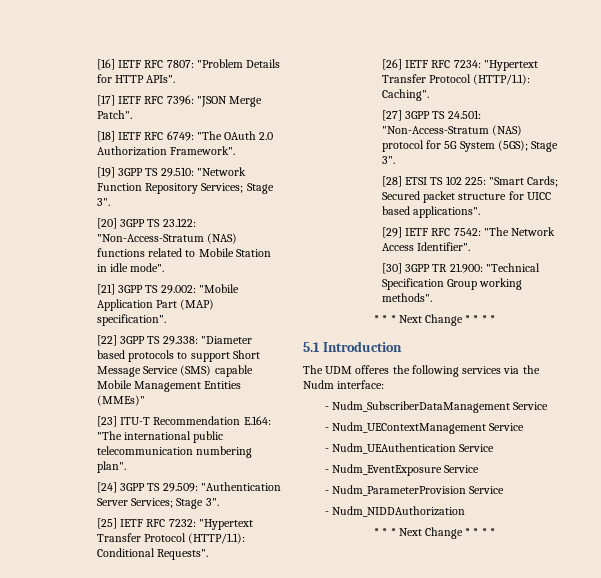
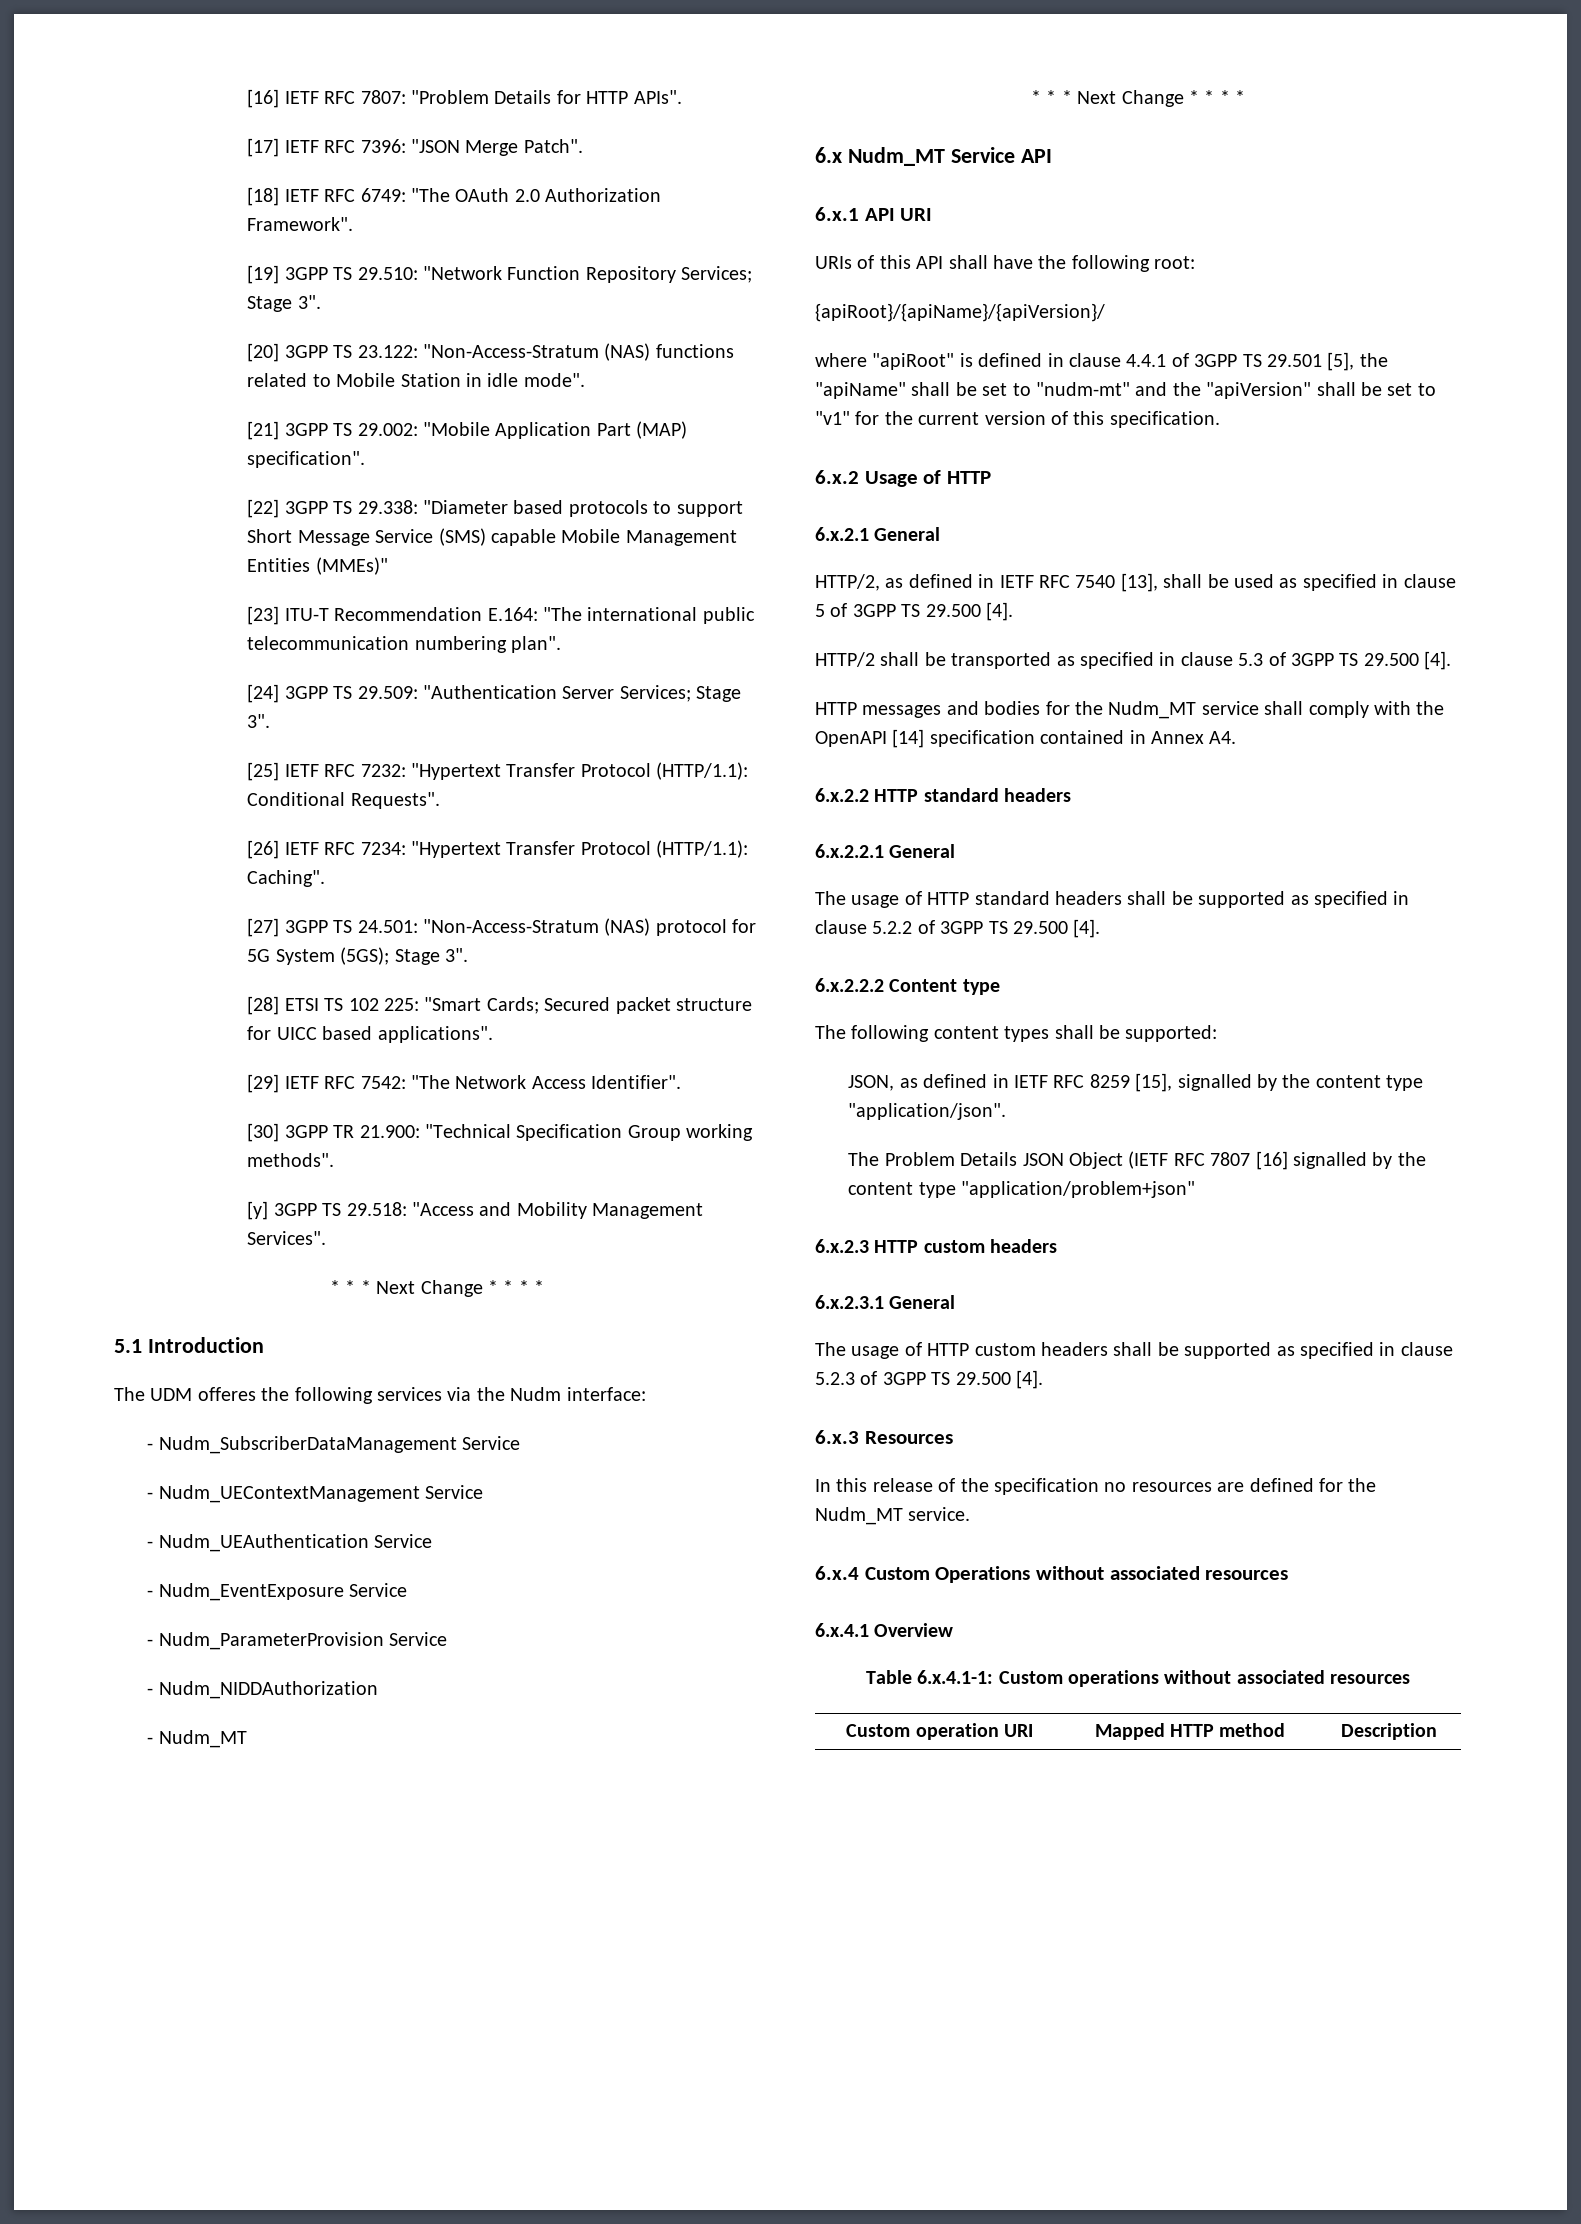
+ [y] 3GPP TS 29.518: "Access and Mobility Management Services".
  - Nudm_NIDDAuthorization
+ - Nudm_MT
  * * * Next Change * * * *
+ 6.x Nudm_MT Service API
+ 6.x.1 API URI
+ URIs of this API shall have the following root:
+ {apiRoot}/{apiName}/{apiVersion}/
+ where "apiRoot" is defined in clause 4.4.1 of 3GPP TS 29.501 [5], the "apiName" shall be set to "nudm-mt" and the "apiVersion" shall be set to "v1" for the current version of this specification.
+ 6.x.2 Usage of HTTP
+ 6.x.2.1 General
+ HTTP/2, as defined in IETF RFC 7540 [13], shall be used as specified in clause 5 of 3GPP TS 29.500 [4].
+ HTTP/2 shall be transported as specified in clause 5.3 of 3GPP TS 29.500 [4].
+ HTTP messages and bodies for the Nudm_MT service shall comply with the OpenAPI [14] specification contained in Annex A4.
+ 6.x.2.2 HTTP standard headers
+ 6.x.2.2.1 General
+ The usage of HTTP standard headers shall be supported as specified in clause 5.2.2 of 3GPP TS 29.500 [4].
+ 6.x.2.2.2 Content type
+ The following content types shall be supported:
+ JSON, as defined in IETF RFC 8259 [15], signalled by the content type "application/json".
+ The Problem Details JSON Object (IETF RFC 7807 [16] signalled by the content type "application/problem+json"
+ 6.x.2.3 HTTP custom headers
+ 6.x.2.3.1 General
+ The usage of HTTP custom headers shall be supported as specified in clause 5.2.3 of 3GPP TS 29.500 [4].
+ 6.x.3 Resources
+ In this release of the specification no resources are defined for the Nudm_MT service.
+ 6.x.4 Custom Operations without associated resources
+ 6.x.4.1 Overview
+ Table 6.x.4.1-1: Custom operations without associated resources
+ Custom operation URI | Mapped HTTP method | Description

